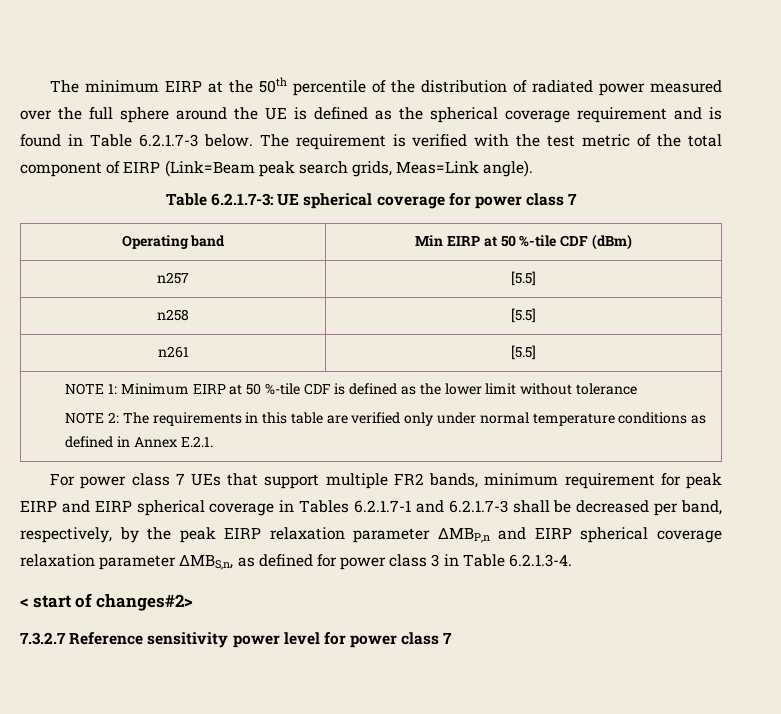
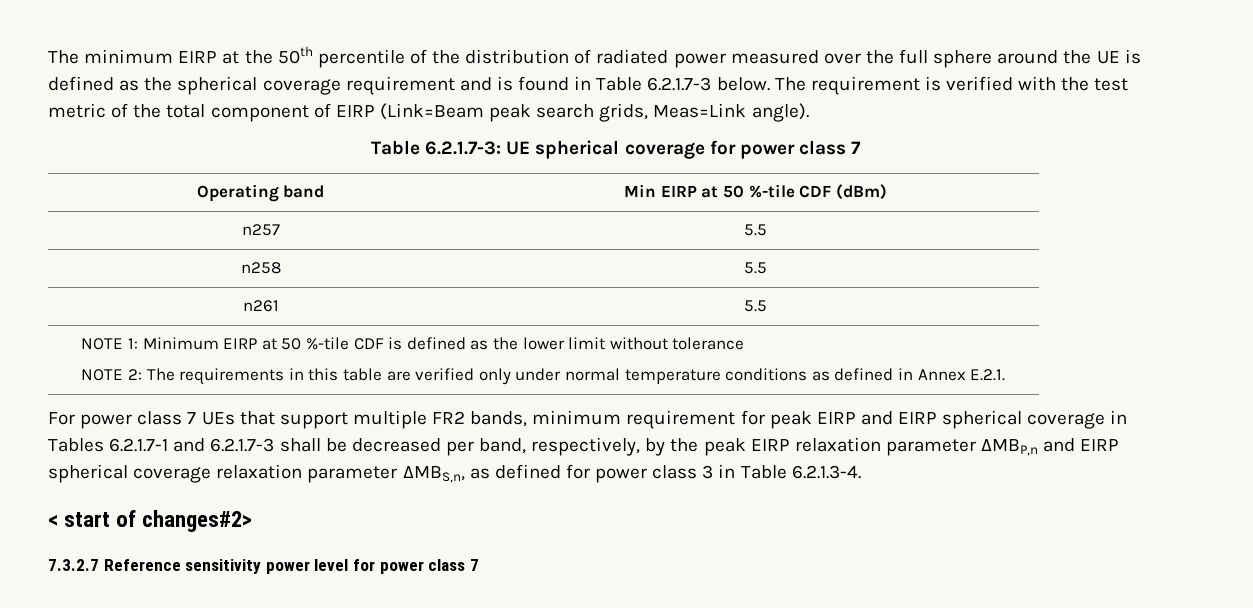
- n257 | [5.5]
+ n257 | 5.5
- n258 | [5.5]
+ n258 | 5.5
- n261 | [5.5]
+ n261 | 5.5

